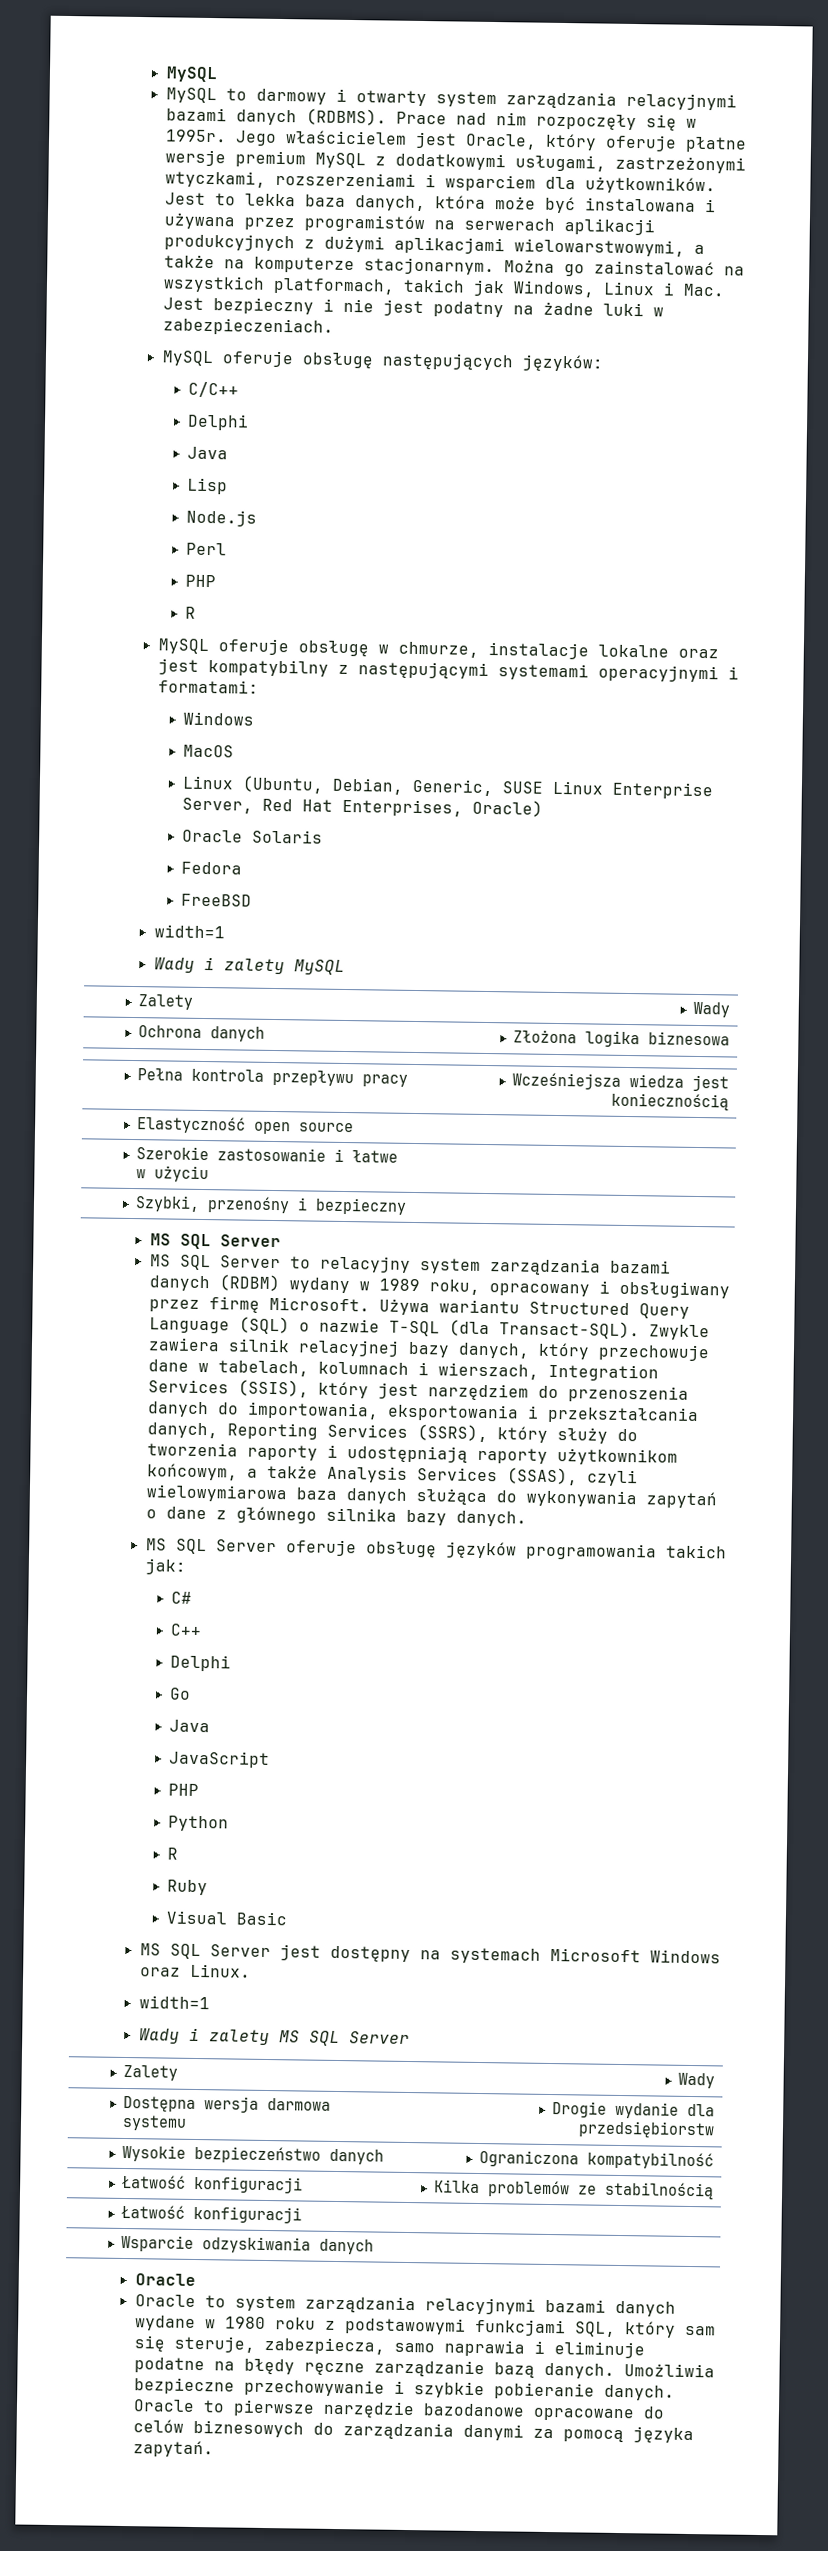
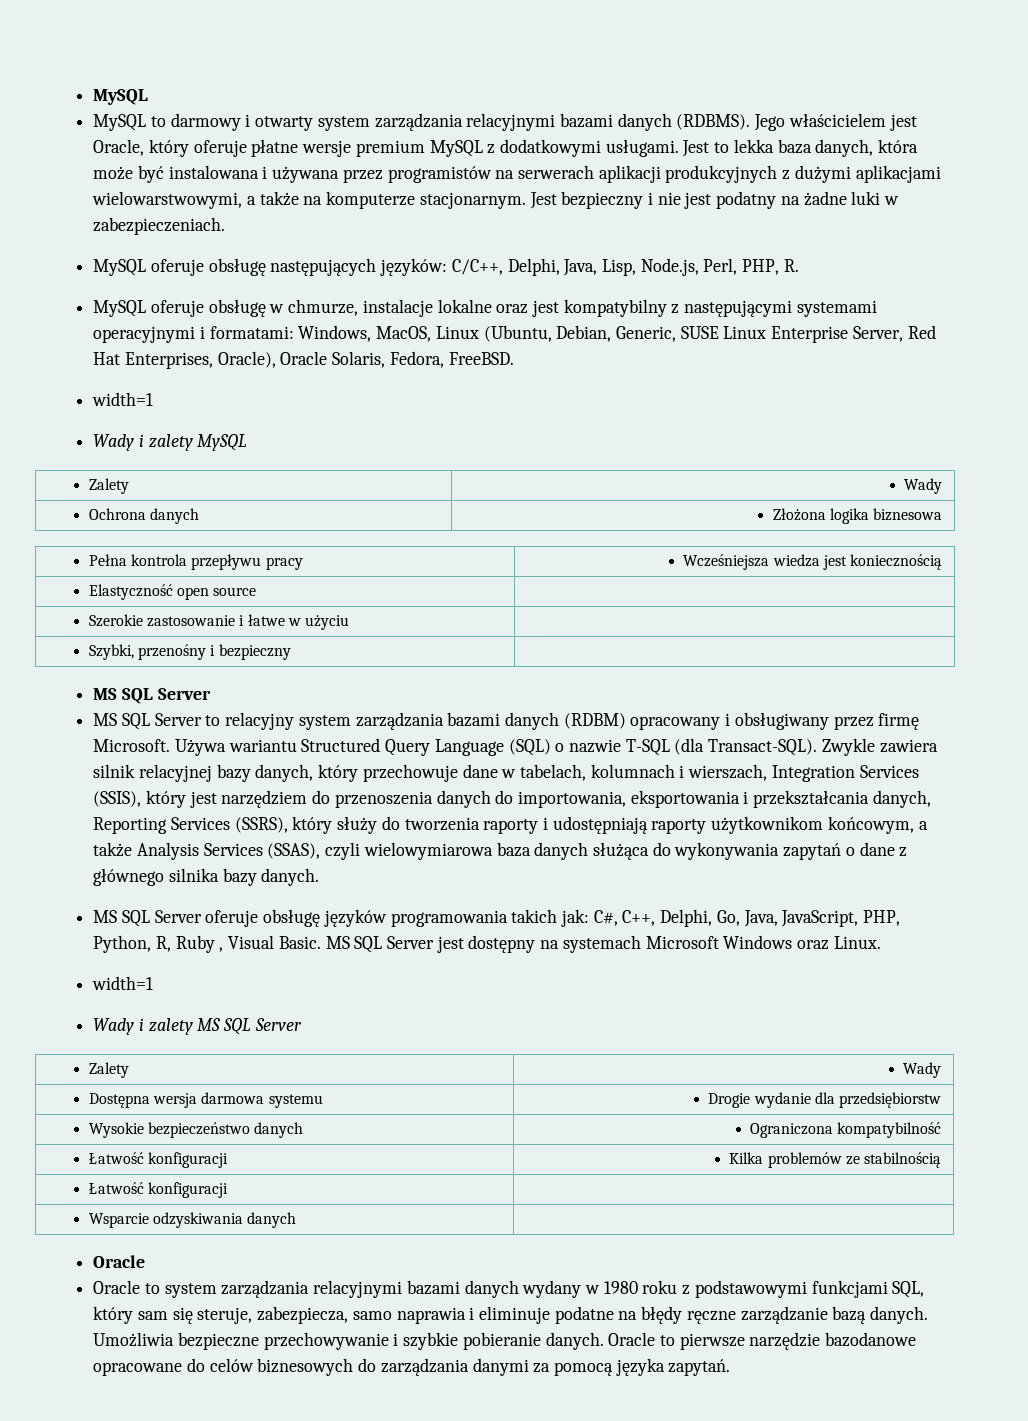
- Prace nad nim rozpoczęły się w 1995r.
- Jego właścicielem jest Oracle, który oferuje płatne wersje premium MySQL z dodatkowymi usługami, zastrzeżonymi wtyczkami, rozszerzeniami i wsparciem dla użytkowników.
+ Jego właścicielem jest Oracle, który oferuje płatne wersje premium MySQL z dodatkowymi usługami.
- Można go zainstalować na wszystkich platformach, takich jak Windows, Linux i Mac. Jest bezpieczny i nie jest podatny na żadne luki w zabezpieczeniach.
+ Jest bezpieczny i nie jest podatny na żadne luki w zabezpieczeniach.
- MySQL oferuje obsługę następujących języków:
- C/C++
- Delphi
- Java
- Lisp
- Node.js
- Perl
- PHP
- R
+ MySQL oferuje obsługę następujących języków: C/C++, Delphi, Java, Lisp, Node.js, Perl, PHP, R.
- MySQL oferuje obsługę w chmurze, instalacje lokalne oraz jest kompatybilny z następującymi systemami operacyjnymi i formatami:
- Windows
- MacOS
- Linux (Ubuntu, Debian, Generic, SUSE Linux Enterprise Server, Red Hat Enterprises, Oracle)
- Oracle Solaris
- Fedora
- FreeBSD
+ MySQL oferuje obsługę w chmurze, instalacje lokalne oraz jest kompatybilny z następującymi systemami operacyjnymi i formatami: Windows, MacOS, Linux (Ubuntu, Debian, Generic, SUSE Linux Enterprise Server, Red Hat Enterprises, Oracle), Oracle Solaris, Fedora, FreeBSD.
- MS SQL Server to relacyjny system zarządzania bazami danych (RDBM) wydany w 1989 roku, opracowany i obsługiwany przez firmę Microsoft.
+ MS SQL Server to relacyjny system zarządzania bazami danych (RDBM) opracowany i obsługiwany przez firmę Microsoft.
- MS SQL Server oferuje obsługę języków programowania takich jak:
- C#
- C++
- Delphi
- Go
- Java
- JavaScript
- PHP
- Python
- R
- Ruby
- Visual Basic
- MS SQL Server jest dostępny na systemach Microsoft Windows oraz Linux.
+ MS SQL Server oferuje obsługę języków programowania takich jak: C#, C++, Delphi, Go, Java, JavaScript, PHP, Python, R, Ruby , Visual Basic. MS SQL Server jest dostępny na systemach Microsoft Windows oraz Linux.
- Oracle to system zarządzania relacyjnymi bazami danych wydane w 1980 roku z podstawowymi funkcjami SQL, który sam się steruje, zabezpiecza, samo naprawia i eliminuje podatne na błędy ręczne zarządzanie bazą danych.
+ Oracle to system zarządzania relacyjnymi bazami danych wydany w 1980 roku z podstawowymi funkcjami SQL, który sam się steruje, zabezpiecza, samo naprawia i eliminuje podatne na błędy ręczne zarządzanie bazą danych.

